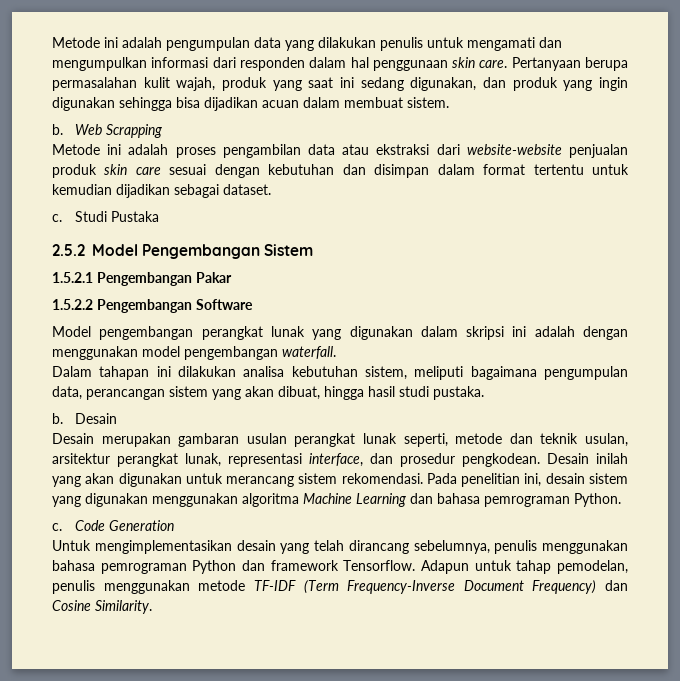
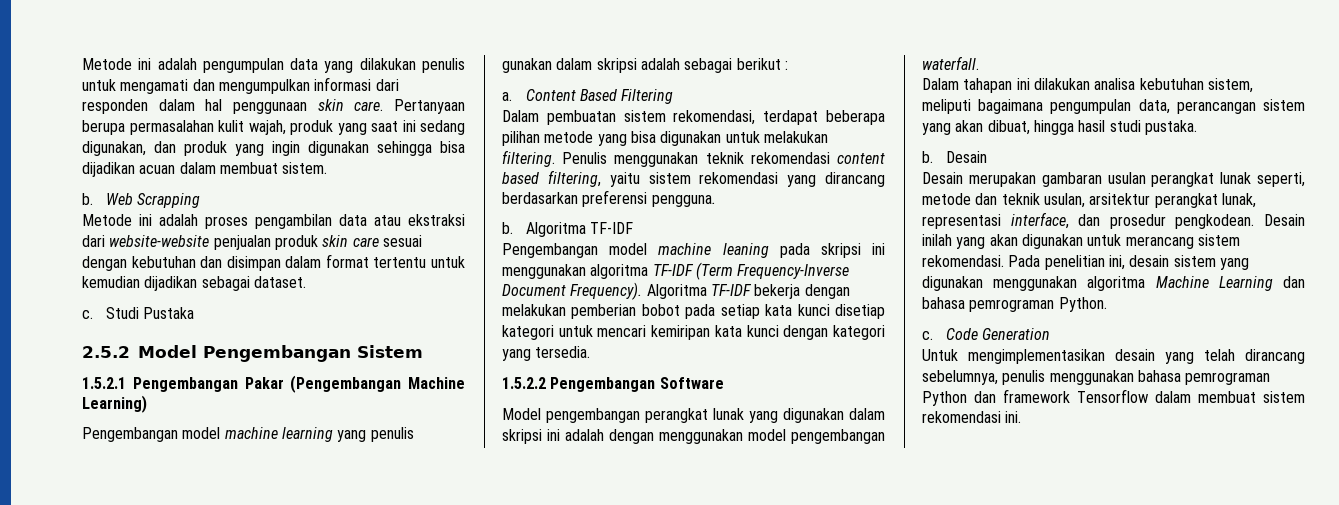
- 1.5.2.1 Pengembangan Pakar
+ 1.5.2.1 Pengembangan Pakar (Pengembangan Machine Learning)
+ Pengembangan model machine learning yang penulis gunakan dalam skripsi adalah sebagai berikut :
+ a. Content Based Filtering
+ Dalam pembuatan sistem rekomendasi, terdapat beberapa pilihan metode yang bisa digunakan untuk melakukan filtering. Penulis menggunakan teknik rekomendasi content based filtering, yaitu sistem rekomendasi yang dirancang berdasarkan preferensi pengguna.
+ b. Algoritma TF-IDF
+ Pengembangan model machine leaning pada skripsi ini menggunakan algoritma TF-IDF (Term Frequency-Inverse Document Frequency). Algoritma TF-IDF bekerja dengan melakukan pemberian bobot pada setiap kata kunci disetiap kategori untuk mencari kemiripan kata kunci dengan kategori yang tersedia.
- Untuk mengimplementasikan desain yang telah dirancang sebelumnya, penulis menggunakan bahasa pemrograman Python dan framework Tensorflow. Adapun untuk tahap pemodelan, penulis menggunakan metode TF-IDF (Term Frequency-Inverse Document Frequency) dan Cosine Similarity.
+ Untuk mengimplementasikan desain yang telah dirancang sebelumnya, penulis menggunakan bahasa pemrograman Python dan framework Tensorflow dalam membuat sistem rekomendasi ini.

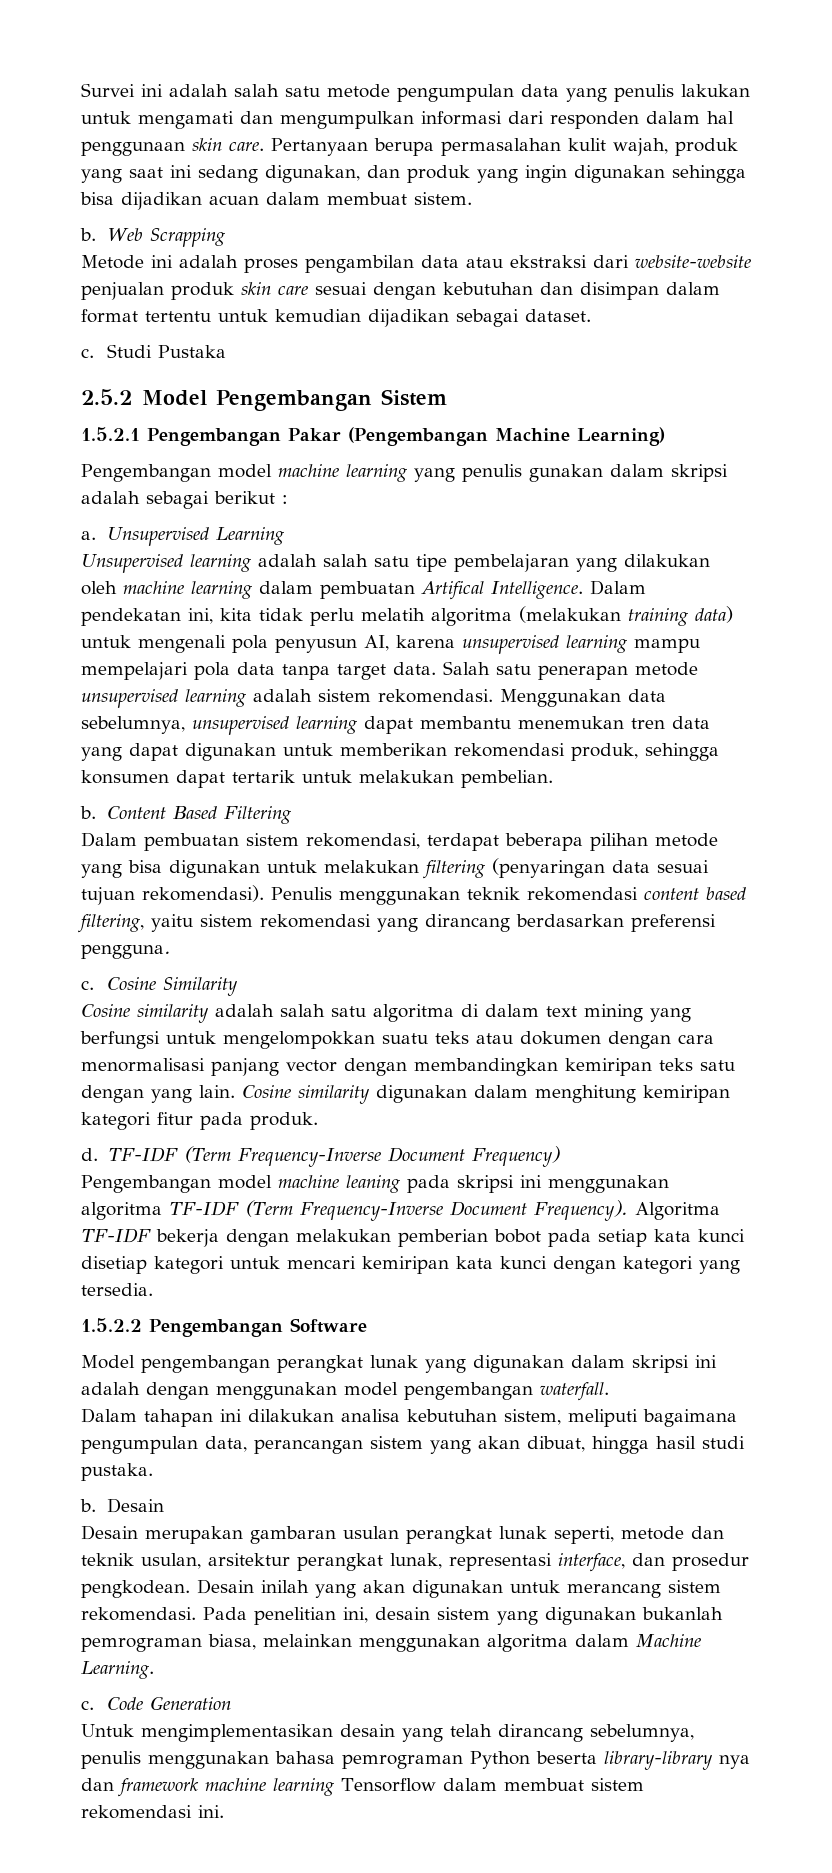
- Metode ini adalah pengumpulan data yang dilakukan penulis untuk mengamati dan mengumpulkan informasi dari responden dalam hal penggunaan skin care.
+ Survei ini adalah salah satu metode pengumpulan data yang penulis lakukan untuk mengamati dan mengumpulkan informasi dari responden dalam hal penggunaan skin care.
+ Unsupervised Learning
+ Unsupervised learning adalah salah satu tipe pembelajaran yang dilakukan oleh machine learning dalam pembuatan Artifical Intelligence. Dalam pendekatan ini, kita tidak perlu melatih algoritma (melakukan training data) untuk mengenali pola penyusun AI, karena unsupervised learning mampu mempelajari pola data tanpa target data. Salah satu penerapan metode unsupervised learning adalah sistem rekomendasi. Menggunakan data sebelumnya, unsupervised learning dapat membantu menemukan tren data yang dapat digunakan untuk memberikan rekomendasi produk, sehingga konsumen dapat tertarik untuk melakukan pembelian.
+ b.
- Dalam pembuatan sistem rekomendasi, terdapat beberapa pilihan metode yang bisa digunakan untuk melakukan filtering.
+ Dalam pembuatan sistem rekomendasi, terdapat beberapa pilihan metode yang bisa digunakan untuk melakukan filtering (penyaringan data sesuai tujuan rekomendasi).
- b. Algoritma TF-IDF
+ c. Cosine Similarity
+ Cosine similarity adalah salah satu algoritma di dalam text mining yang berfungsi untuk mengelompokkan suatu teks atau dokumen dengan cara menormalisasi panjang vector dengan membandingkan kemiripan teks satu dengan yang lain. Cosine similarity digunakan dalam menghitung kemiripan kategori fitur pada produk.
+ d. TF-IDF (Term Frequency-Inverse Document Frequency)
- Pada penelitian ini, desain sistem yang digunakan menggunakan algoritma Machine Learning dan bahasa pemrograman Python.
+ Pada penelitian ini, desain sistem yang digunakan bukanlah pemrograman biasa, melainkan menggunakan algoritma dalam Machine Learning.
- Untuk mengimplementasikan desain yang telah dirancang sebelumnya, penulis menggunakan bahasa pemrograman Python dan framework Tensorflow dalam membuat sistem rekomendasi ini.
+ Untuk mengimplementasikan desain yang telah dirancang sebelumnya, penulis menggunakan bahasa pemrograman Python beserta library-library nya dan framework machine learning Tensorflow dalam membuat sistem rekomendasi ini.

